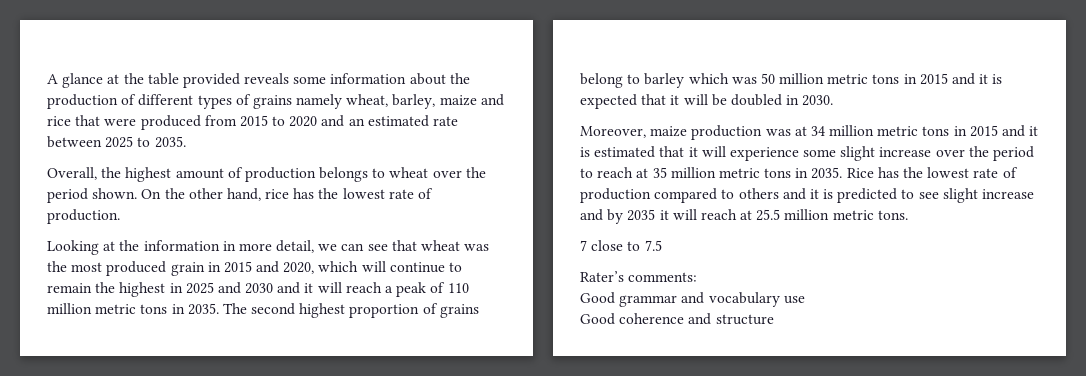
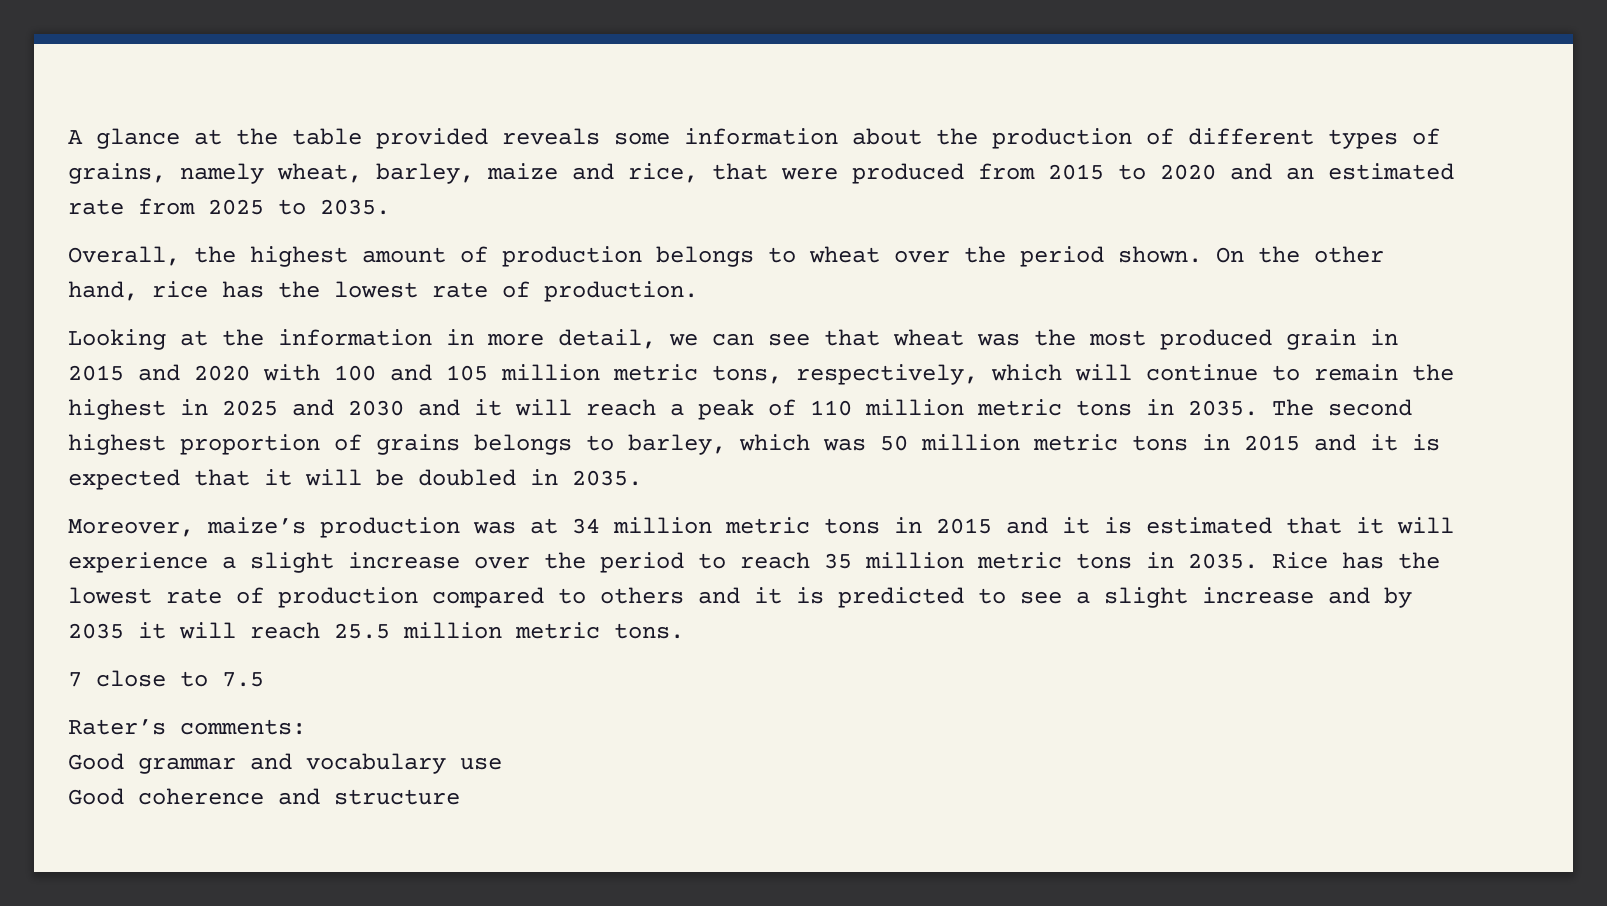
- A glance at the table provided reveals some information about the production of different types of grains namely wheat, barley, maize and rice that were produced from 2015 to 2020 and an estimated rate between 2025 to 2035.
+ A glance at the table provided reveals some information about the production of different types of grains, namely wheat, barley, maize and rice, that were produced from 2015 to 2020 and an estimated rate from 2025 to 2035.
- Looking at the information in more detail, we can see that wheat was the most produced grain in 2015 and 2020, which will continue to remain the highest in 2025 and 2030 and it will reach a peak of 110 million metric tons in 2035.
+ Looking at the information in more detail, we can see that wheat was the most produced grain in 2015 and 2020 with 100 and 105 million metric tons, respectively, which will continue to remain the highest in 2025 and 2030 and it will reach a peak of 110 million metric tons in 2035.
- The second highest proportion of grains belong to barley which was 50 million metric tons in 2015 and it is expected that it will be doubled in 2030.
+ The second highest proportion of grains belongs to barley, which was 50 million metric tons in 2015 and it is expected that it will be doubled in 2035.
- Moreover, maize production was at 34 million metric tons in 2015 and it is estimated that it will experience some slight increase over the period to reach at 35 million metric tons in 2035.
+ Moreover, maize’s production was at 34 million metric tons in 2015 and it is estimated that it will experience a slight increase over the period to reach 35 million metric tons in 2035.
- Rice has the lowest rate of production compared to others and it is predicted to see slight increase and by 2035 it will reach at 25.5 million metric tons.
+ Rice has the lowest rate of production compared to others and it is predicted to see a slight increase and by 2035 it will reach 25.5 million metric tons.

